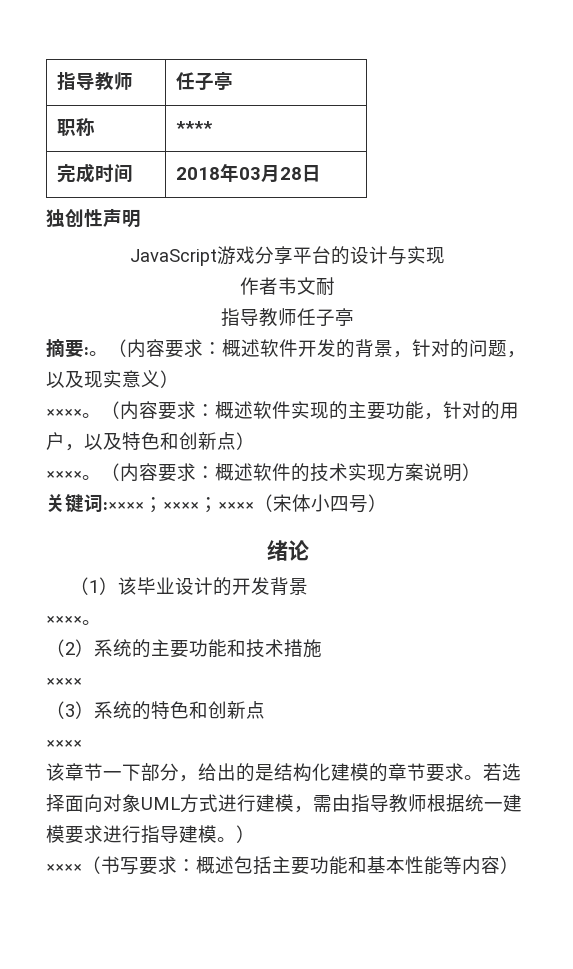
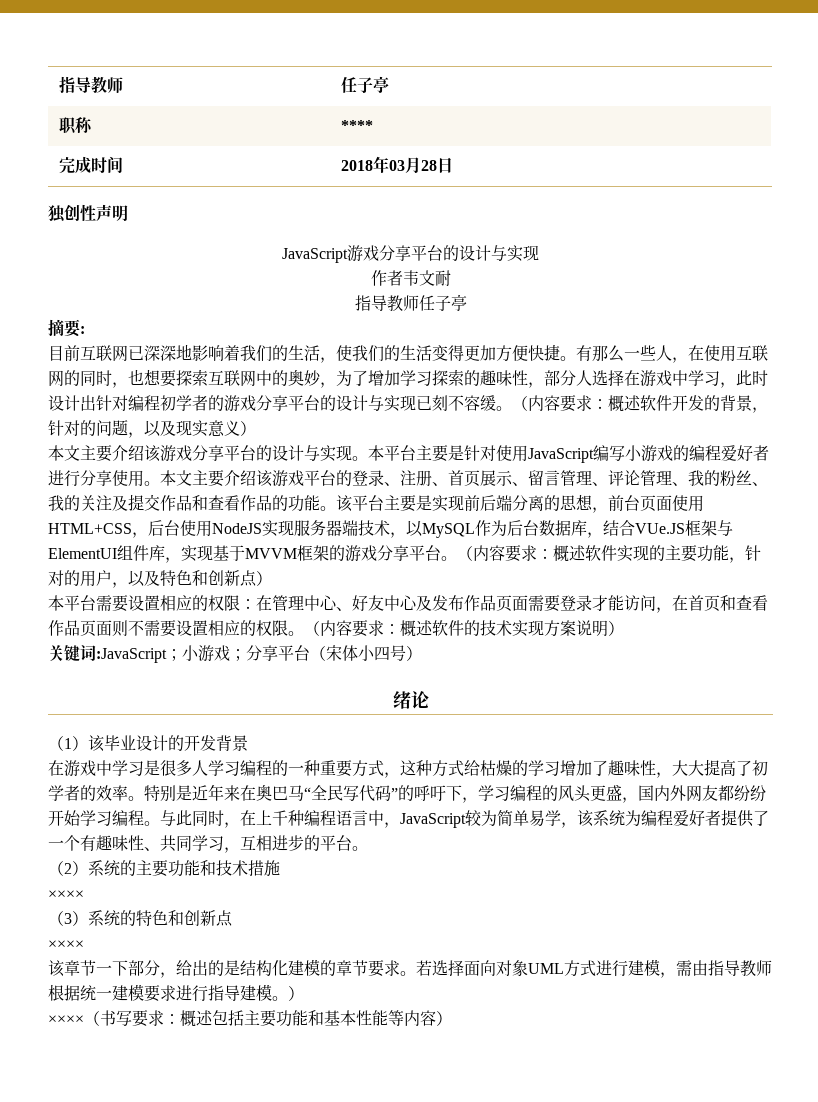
- 摘要:。
+ 摘要:
+ 目前互联网已深深地影响着我们的生活，使我们的生活变得更加方便快捷。有那么一些人，在使用互联网的同时，也想要探索互联网中的奥妙，为了增加学习探索的趣味性，部分人选择在游戏中学习，此时设计出针对编程初学者的游戏分享平台的设计与实现已刻不容缓。
  （内容要求：概述软件开发的背景，针对的问题，以及现实意义）
- ××××。
+ 本文主要介绍该游戏分享平台的设计与实现。本平台主要是针对使用JavaScript编写小游戏的编程爱好者进行分享使用。本文主要介绍该游戏平台的登录、注册、首页展示、留言管理、评论管理、我的粉丝、我的关注及提交作品和查看作品的功能。该平台主要是实现前后端分离的思想，前台页面使用HTML+CSS，后台使用NodeJS实现服务器端技术，以MySQL作为后台数据库，结合VUe.JS框架与ElementUI组件库，实现基于MVVM框架的游戏分享平台。
  （内容要求：概述软件实现的主要功能，针对的用户，以及特色和创新点）
- ××××。
+ 本平台需要设置相应的权限：在管理中心、好友中心及发布作品页面需要登录才能访问，在首页和查看作品页面则不需要设置相应的权限。
- 关键词:××××；××××；××××（宋体小四号）
+ 关键词:JavaScript；小游戏；分享平台（宋体小四号）
  （1）该毕业设计的开发背景
- ××××。
+ 在游戏中学习是很多人学习编程的一种重要方式，这种方式给枯燥的学习增加了趣味性，大大提高了初学者的效率。特别是近年来在奥巴马“全民写代码”的呼吁下，学习编程的风头更盛，国内外网友都纷纷开始学习编程。与此同时，在上千种编程语言中，JavaScript较为简单易学，该系统为编程爱好者提供了一个有趣味性、共同学习，互相进步的平台。

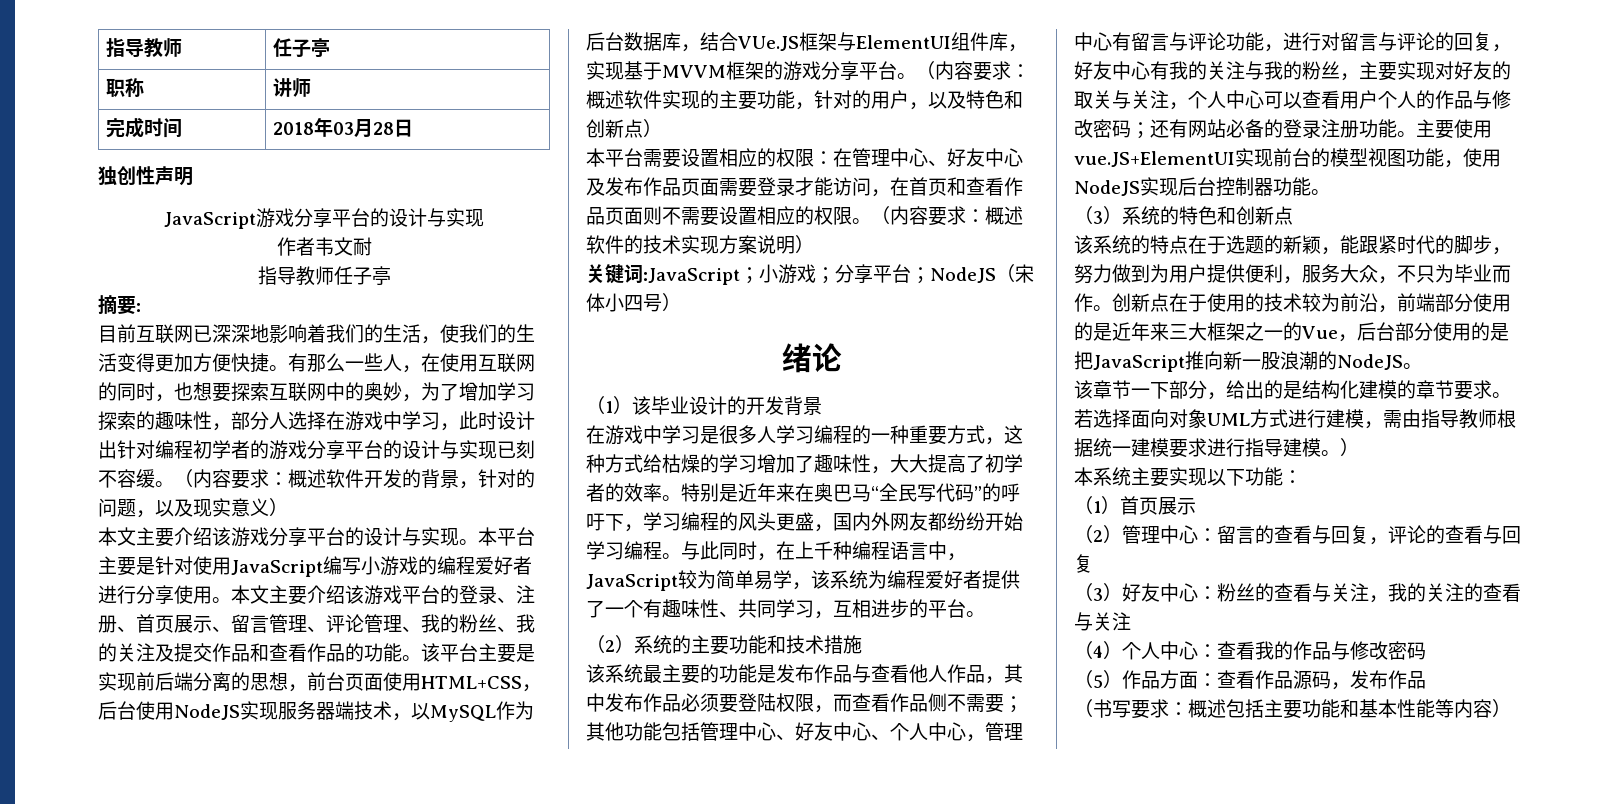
- 职称 | ****
+ 职称 | 讲师
- 关键词:JavaScript；小游戏；分享平台（宋体小四号）
+ 关键词:JavaScript；小游戏；分享平台；NodeJS（宋体小四号）
  （2）系统的主要功能和技术措施
- ××××
+ 该系统最主要的功能是发布作品与查看他人作品，其中发布作品必须要登陆权限，而查看作品侧不需要；其他功能包括管理中心、好友中心、个人中心，管理中心有留言与评论功能，进行对留言与评论的回复，好友中心有我的关注与我的粉丝，主要实现对好友的取关与关注，个人中心可以查看用户个人的作品与修改密码；还有网站必备的登录注册功能。主要使用vue.JS+ElementUI实现前台的模型视图功能，使用NodeJS实现后台控制器功能。
  （3）系统的特色和创新点
- ××××
+ 该系统的特点在于选题的新颖，能跟紧时代的脚步，努力做到为用户提供便利，服务大众，不只为毕业而作。创新点在于使用的技术较为前沿，前端部分使用的是近年来三大框架之一的Vue，后台部分使用的是把JavaScript推向新一股浪潮的NodeJS。
- ××××（书写要求：概述包括主要功能和基本性能等内容）
+ 本系统主要实现以下功能：
+ （1）首页展示
+ （2）管理中心：留言的查看与回复，评论的查看与回复
+ （3）好友中心：粉丝的查看与关注，我的关注的查看与关注
+ （4）个人中心：查看我的作品与修改密码
+ （5）作品方面：查看作品源码，发布作品
+ （书写要求：概述包括主要功能和基本性能等内容）

